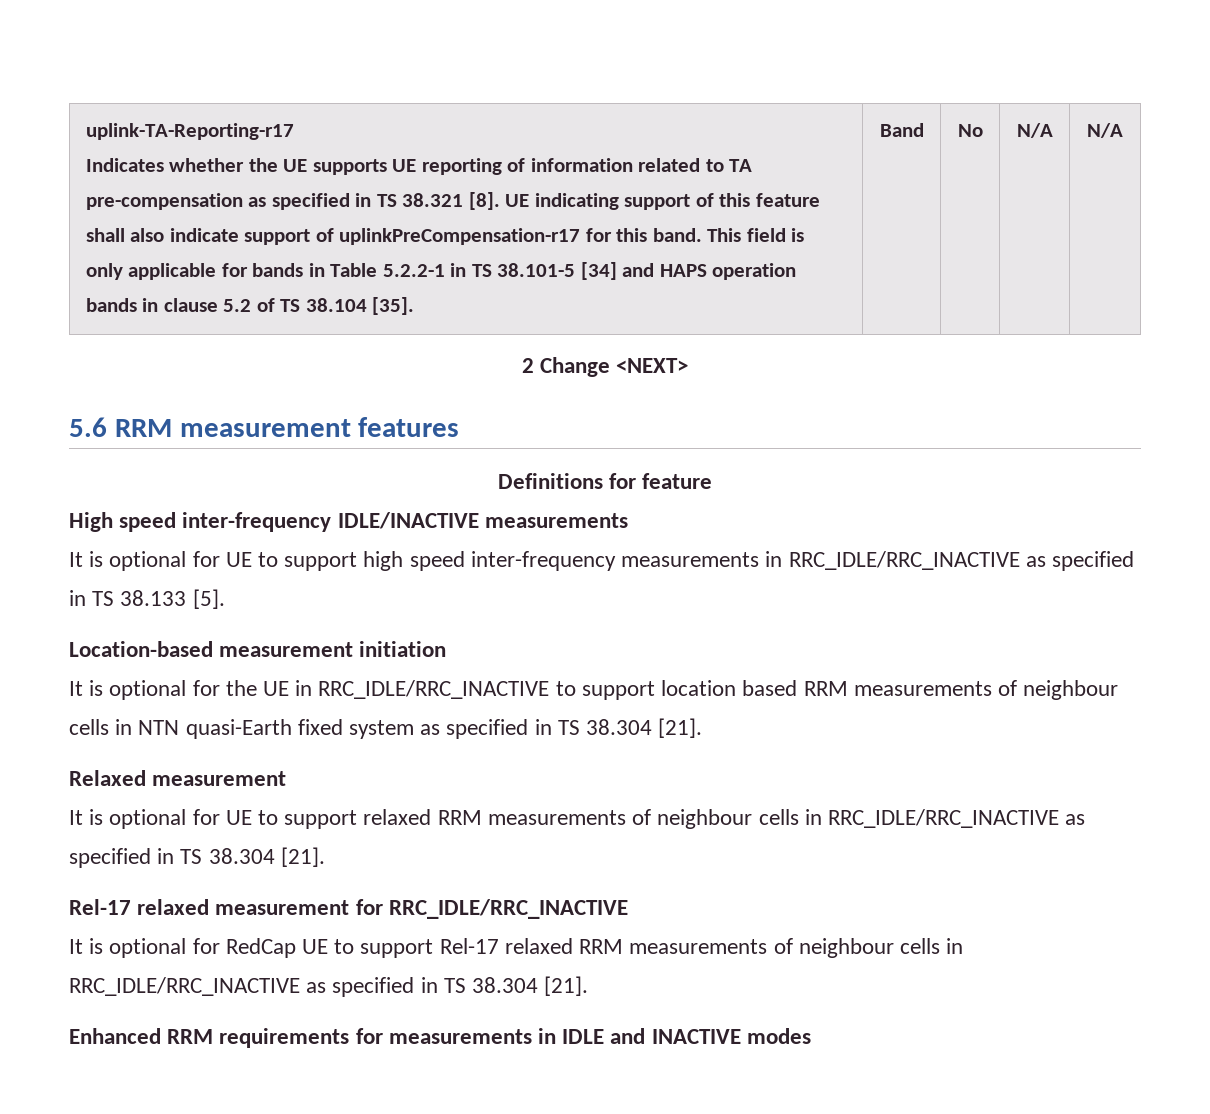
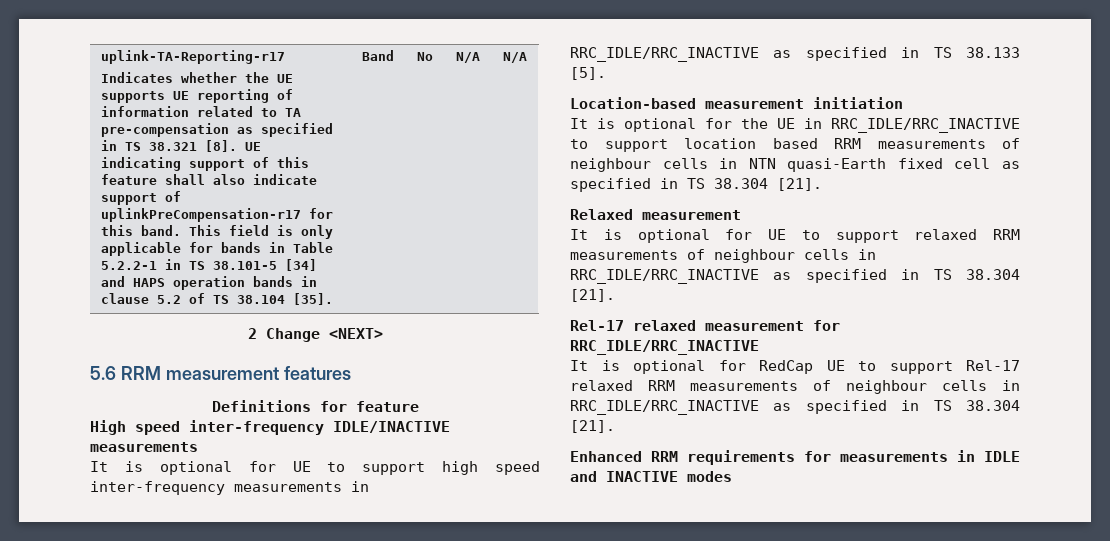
- It is optional for the UE in RRC_IDLE/RRC_INACTIVE to support location based RRM measurements of neighbour cells in NTN quasi-Earth fixed system as specified in TS 38.304 [21].
+ It is optional for the UE in RRC_IDLE/RRC_INACTIVE to support location based RRM measurements of neighbour cells in NTN quasi-Earth fixed cell as specified in TS 38.304 [21].

